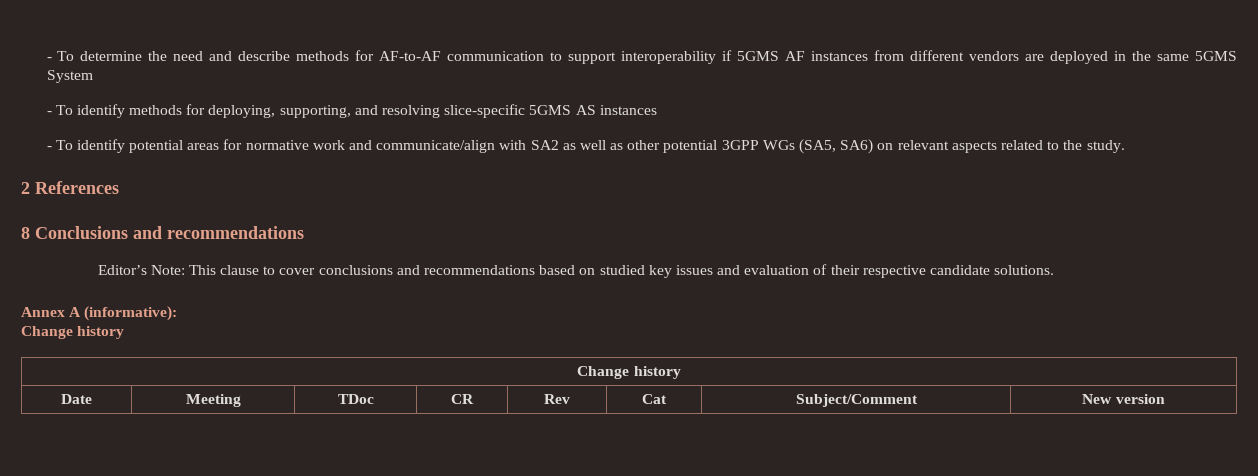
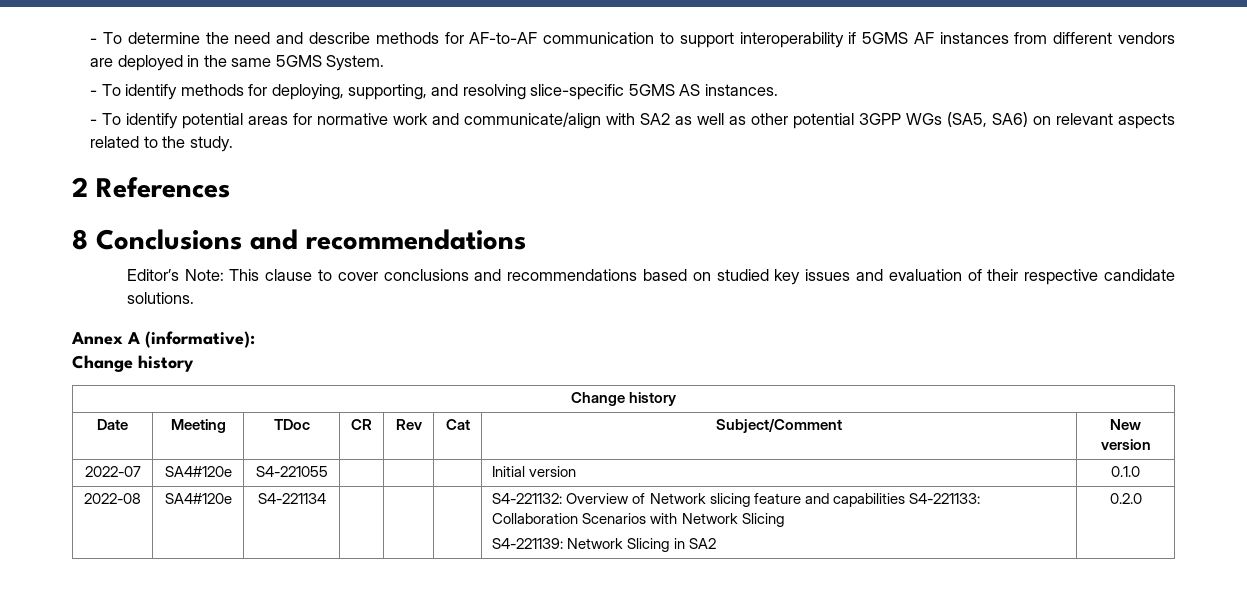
- - To determine the need and describe methods for AF-to-AF communication to support interoperability if 5GMS AF instances from different vendors are deployed in the same 5GMS System
+ - To determine the need and describe methods for AF-to-AF communication to support interoperability if 5GMS AF instances from different vendors are deployed in the same 5GMS System.
- - To identify methods for deploying, supporting, and resolving slice-specific 5GMS AS instances
+ - To identify methods for deploying, supporting, and resolving slice-specific 5GMS AS instances.
+ 2022-07 | SA4#120e | S4-221055 | | | | Initial version | 0.1.0
+ 2022-08 | SA4#120e | S4-221134 | | | | S4-221132: Overview of Network slicing feature and capabilities S4-221133: Collaboration Scenarios with Network Slicing
+ S4-221139: Network Slicing in SA2 | 0.2.0

